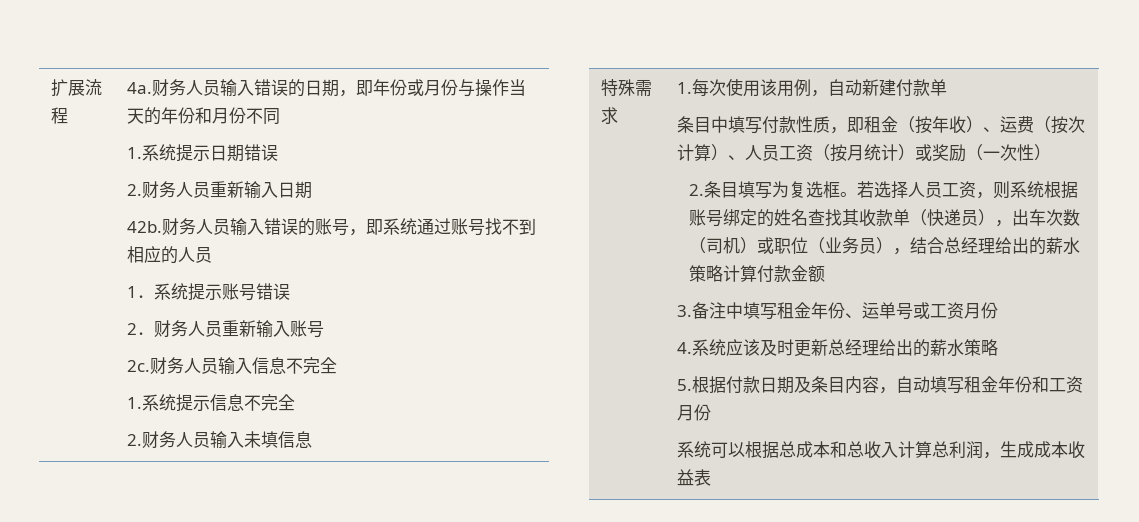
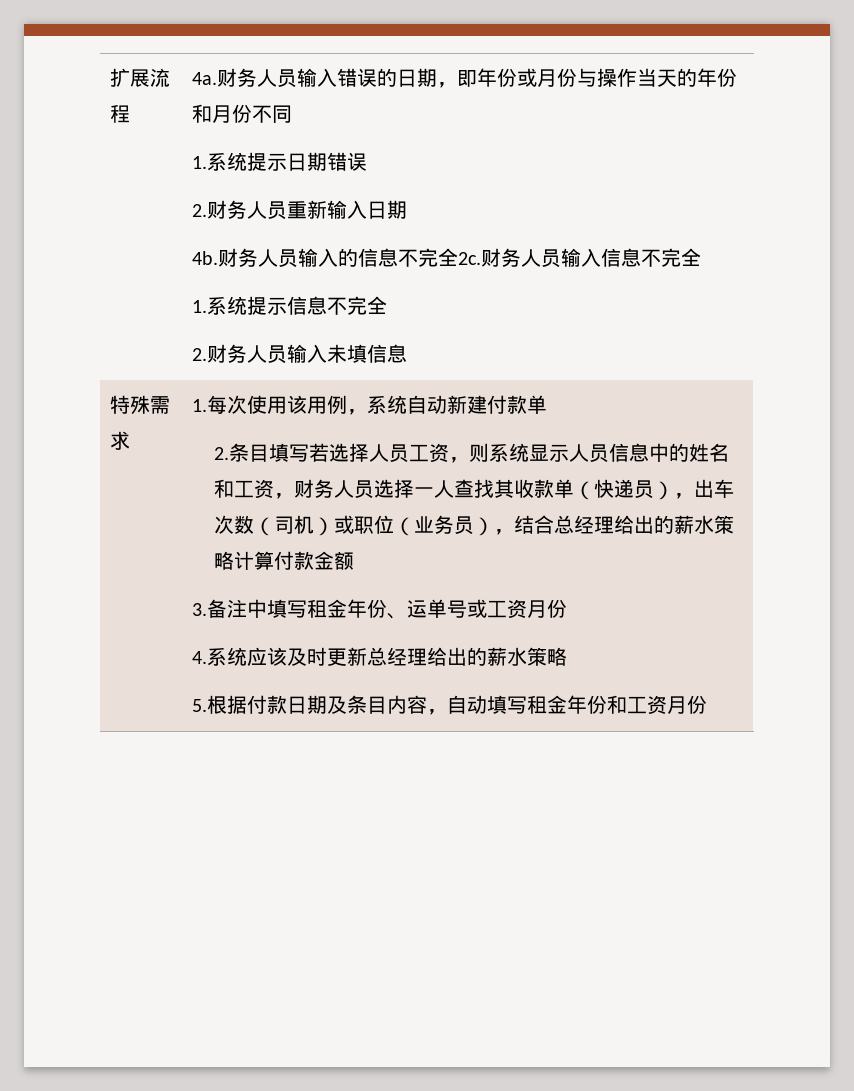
- 42b.财务人员输入错误的账号，即系统通过账号找不到相应的人员
- 1．系统提示账号错误
- 2．财务人员重新输入账号
- 2c.
+ 4b.财务人员输入的信息不完全2c.
- 1.每次使用该用例，自动新建付款单
+ 1.每次使用该用例，系统自动新建付款单
- 条目中填写付款性质，即租金（按年收）、运费（按次计算）、人员工资（按月统计）或奖励（一次性）
- 2.条目填写为复选框。若选择人员工资，则系统根据账号绑定的姓名查找其收款单（快递员），出车次数（司机）或职位（业务员），结合总经理给出的薪水策略计算付款金额
+ 2.条目填写若选择人员工资，则系统显示人员信息中的姓名和工资，财务人员选择一人查找其收款单（快递员），出车次数（司机）或职位（业务员），结合总经理给出的薪水策略计算付款金额
- 系统可以根据总成本和总收入计算总利润，生成成本收益表

